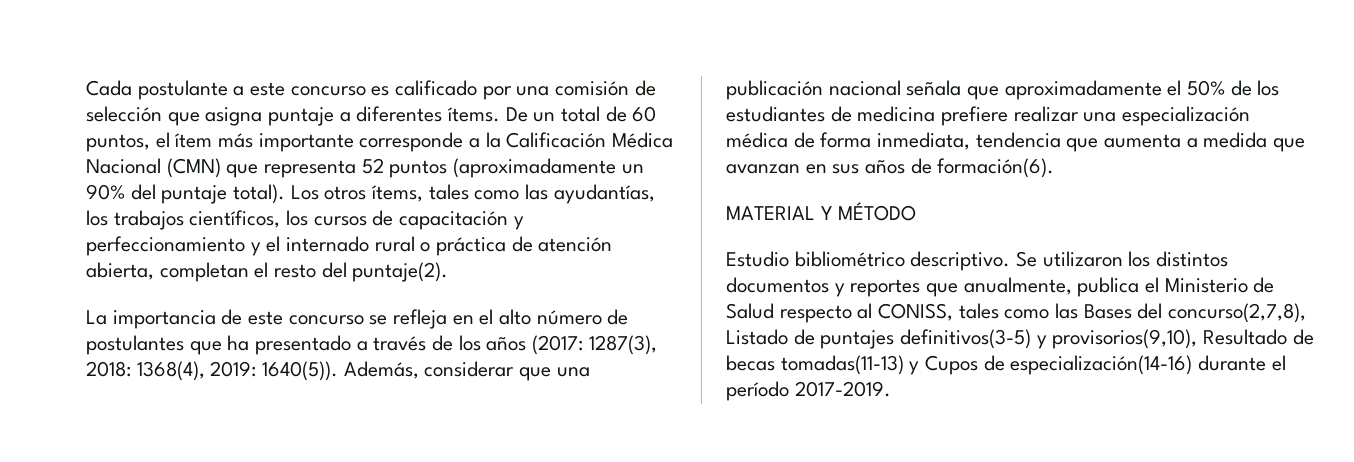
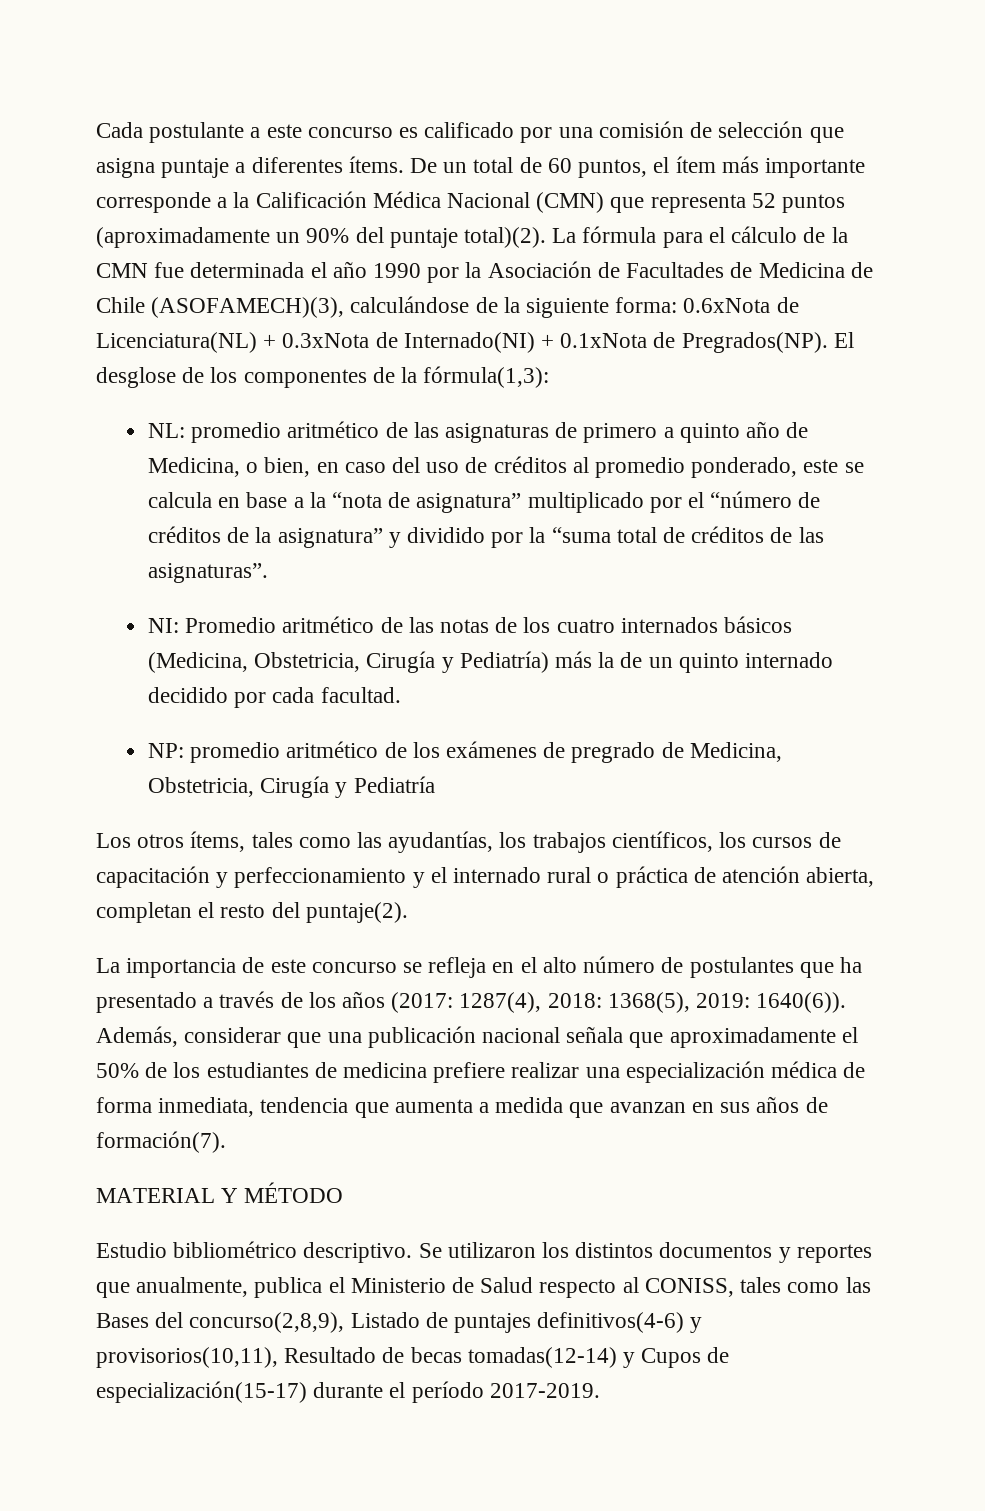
- De un total de 60 puntos, el ítem más importante corresponde a la Calificación Médica Nacional (CMN) que representa 52 puntos (aproximadamente un 90% del puntaje total). Los otros ítems, tales como las ayudantías, los trabajos científicos, los cursos de capacitación y perfeccionamiento y el internado rural o práctica de atención abierta, completan el resto del puntaje(2).
+ De un total de 60 puntos, el ítem más importante corresponde a la Calificación Médica Nacional (CMN) que representa 52 puntos (aproximadamente un 90% del puntaje total)(2). La fórmula para el cálculo de la CMN fue determinada el año 1990 por la Asociación de Facultades de Medicina de Chile (ASOFAMECH)(3), calculándose de la siguiente forma: 0.6xNota de Licenciatura(NL) + 0.3xNota de Internado(NI) + 0.1xNota de Pregrados(NP). El desglose de los componentes de la fórmula(1,3):
+ NL: promedio aritmético de las asignaturas de primero a quinto año de Medicina, o bien, en caso del uso de créditos al promedio ponderado, este se calcula en base a la “nota de asignatura” multiplicado por el “número de créditos de la asignatura” y dividido por la “suma total de créditos de las asignaturas”.
+ NI: Promedio aritmético de las notas de los cuatro internados básicos (Medicina, Obstetricia, Cirugía y Pediatría) más la de un quinto internado decidido por cada facultad.
+ NP: promedio aritmético de los exámenes de pregrado de Medicina, Obstetricia, Cirugía y Pediatría
+ Los otros ítems, tales como las ayudantías, los trabajos científicos, los cursos de capacitación y perfeccionamiento y el internado rural o práctica de atención abierta, completan el resto del puntaje(2).
- La importancia de este concurso se refleja en el alto número de postulantes que ha presentado a través de los años (2017: 1287(3), 2018: 1368(4), 2019: 1640(5)).
+ La importancia de este concurso se refleja en el alto número de postulantes que ha presentado a través de los años (2017: 1287(4), 2018: 1368(5), 2019: 1640(6)).
- Además, considerar que una publicación nacional señala que aproximadamente el 50% de los estudiantes de medicina prefiere realizar una especialización médica de forma inmediata, tendencia que aumenta a medida que avanzan en sus años de formación(6).
+ Además, considerar que una publicación nacional señala que aproximadamente el 50% de los estudiantes de medicina prefiere realizar una especialización médica de forma inmediata, tendencia que aumenta a medida que avanzan en sus años de formación(7).
- Se utilizaron los distintos documentos y reportes que anualmente, publica el Ministerio de Salud respecto al CONISS, tales como las Bases del concurso(2,7,8), Listado de puntajes definitivos(3-5) y provisorios(9,10), Resultado de becas tomadas(11-13) y Cupos de especialización(14-16) durante el período 2017-2019.
+ Se utilizaron los distintos documentos y reportes que anualmente, publica el Ministerio de Salud respecto al CONISS, tales como las Bases del concurso(2,8,9), Listado de puntajes definitivos(4-6) y provisorios(10,11), Resultado de becas tomadas(12-14) y Cupos de especialización(15-17) durante el período 2017-2019.

